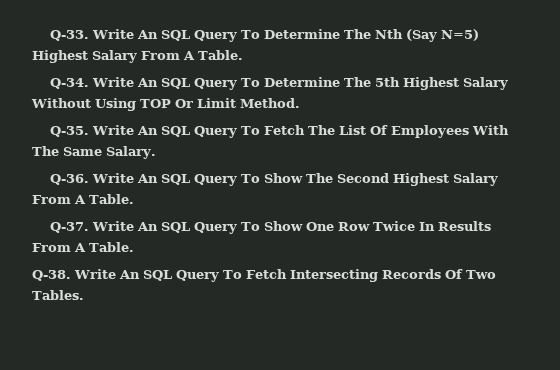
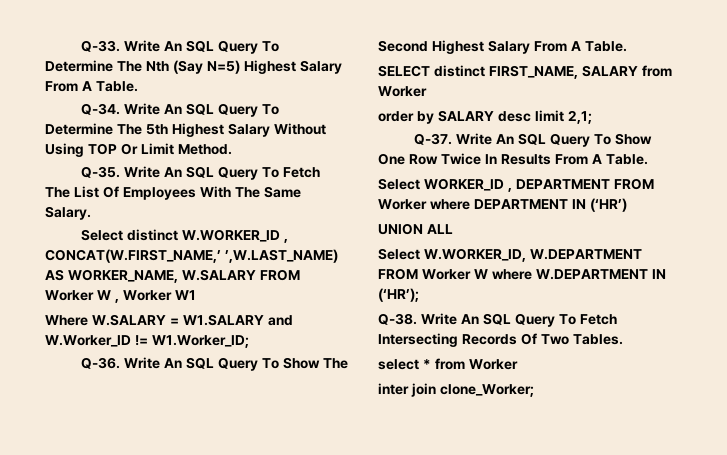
+ Select distinct W.WORKER_ID , CONCAT(W.FIRST_NAME,’ ’,W.LAST_NAME) AS WORKER_NAME, W.SALARY FROM Worker W , Worker W1
+ Where W.SALARY = W1.SALARY and W.Worker_ID != W1.Worker_ID;
+ SELECT distinct FIRST_NAME, SALARY from Worker
+ order by SALARY desc limit 2,1;
+ Select WORKER_ID , DEPARTMENT FROM Worker where DEPARTMENT IN (‘HR’)
+ UNION ALL
+ Select W.WORKER_ID, W.DEPARTMENT FROM Worker W where W.DEPARTMENT IN (‘HR’);
+ select * from Worker
+ inter join clone_Worker;

